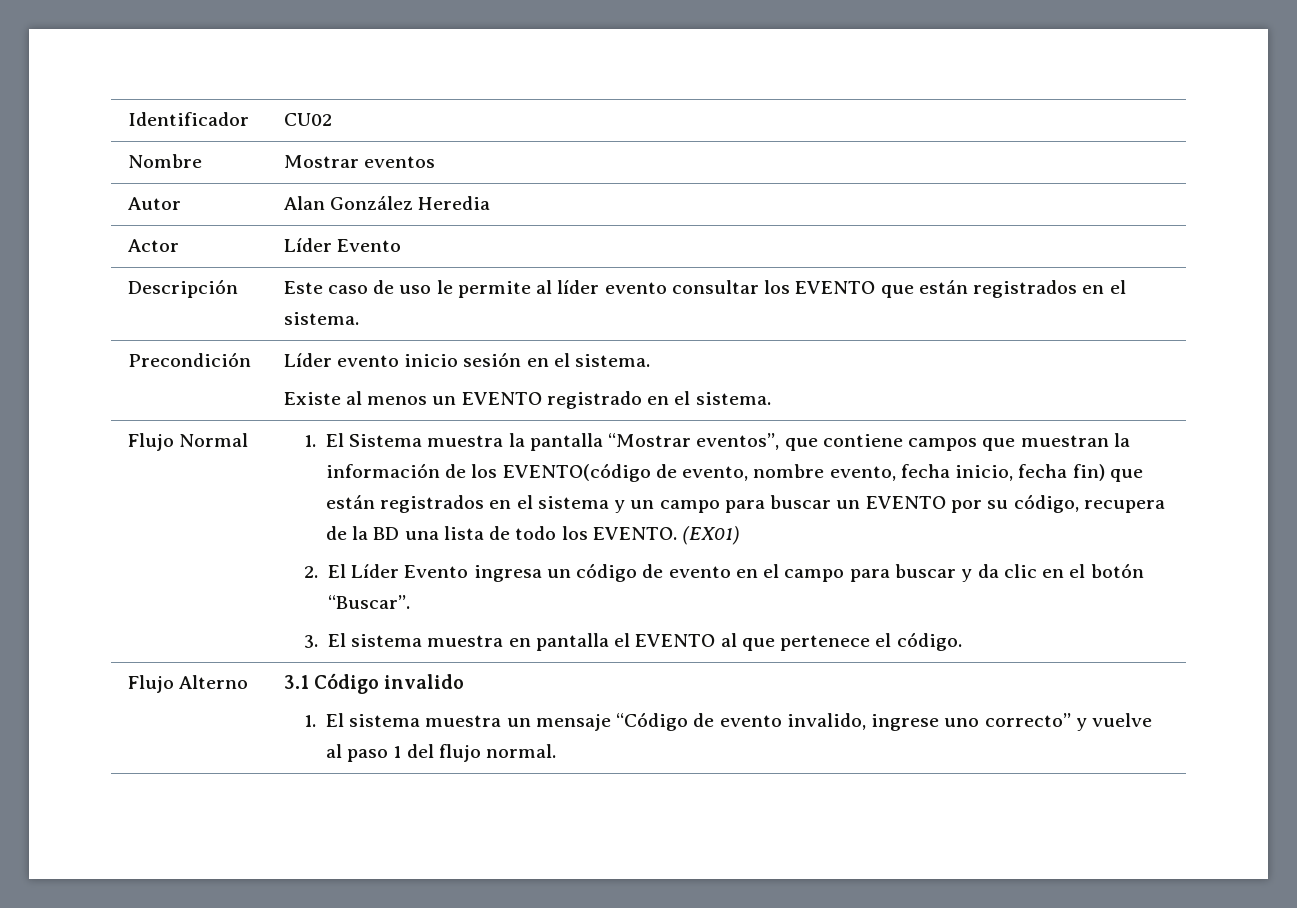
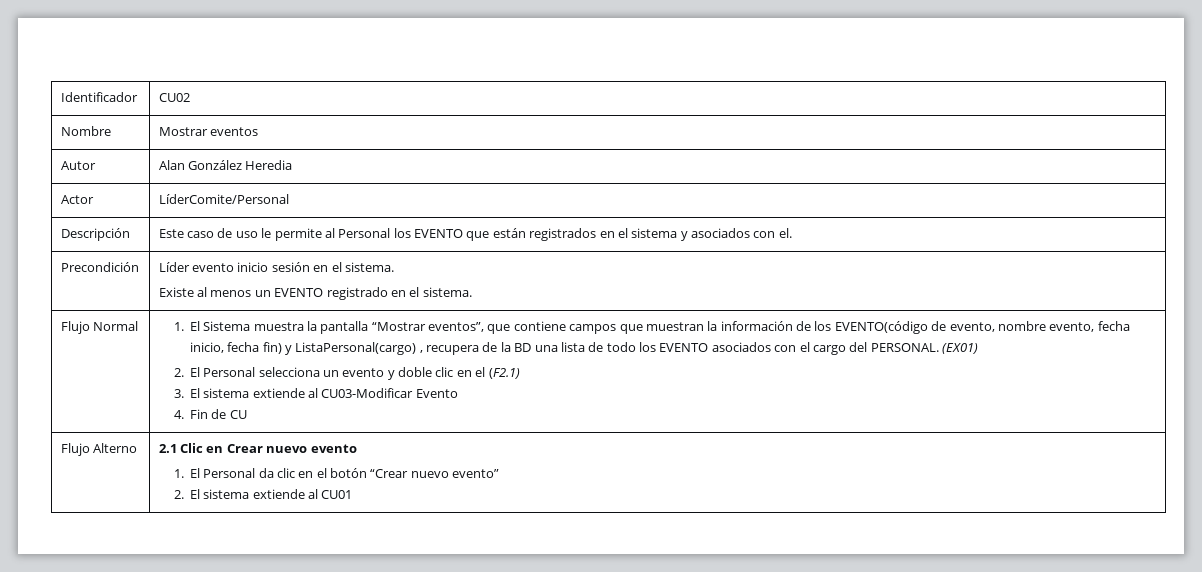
- Actor | Líder Evento
+ Actor | LíderComite/Personal
- Descripción | Este caso de uso le permite al líder evento consultar los EVENTO que están registrados en el sistema.
+ Descripción | Este caso de uso le permite al Personal los EVENTO que están registrados en el sistema y asociados con el.
- 1. El Sistema muestra la pantalla “Mostrar eventos”, que contiene campos que muestran la información de los EVENTO(código de evento, nombre evento, fecha inicio, fecha fin) que están registrados en el sistema y un campo para buscar un EVENTO por su código, recupera de la BD una lista de todo los EVENTO. (EX01)
- 2. El Líder Evento ingresa un código de evento en el campo para buscar y da clic en el botón “Buscar”.
- 3. El sistema muestra en pantalla el EVENTO al que pertenece el código.
- Flujo Alterno | 3.1 Código invalido
- 1. El sistema muestra un mensaje “Código de evento invalido, ingrese uno correcto” y vuelve al paso 1 del flujo normal.
+ 1. El Sistema muestra la pantalla “Mostrar eventos”, que contiene campos que muestran la información de los EVENTO(código de evento, nombre evento, fecha inicio, fecha fin) y ListaPersonal(cargo) , recupera de la BD una lista de todo los EVENTO asociados con el cargo del PERSONAL. (EX01)
+ 2. El Personal selecciona un evento y doble clic en el (F2.1)
+ 3. El sistema extiende al CU03-Modificar Evento
+ 4. Fin de CU
+ Flujo Alterno | 2.1 Clic en Crear nuevo evento
+ 1. El Personal da clic en el botón “Crear nuevo evento”
+ 2. El sistema extiende al CU01

